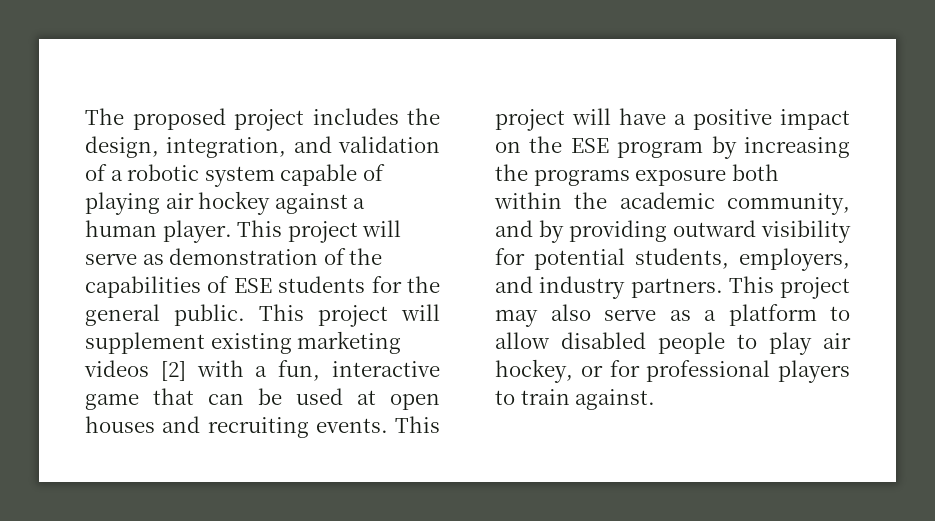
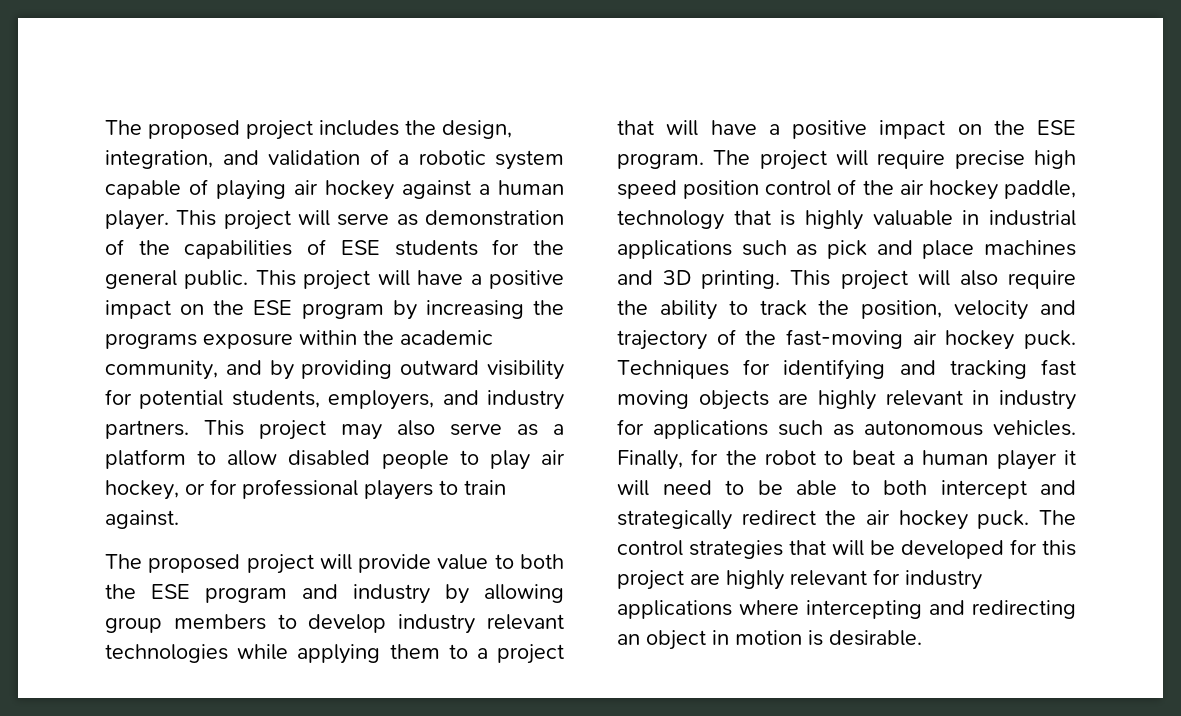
- This project will supplement existing marketing videos [2] with a fun, interactive game that can be used at open houses and recruiting events. This project will have a positive impact on the ESE program by increasing the programs exposure both within the academic community, and by providing outward visibility for potential students, employers, and industry partners.
+ This project will have a positive impact on the ESE program by increasing the programs exposure within the academic community, and by providing outward visibility for potential students, employers, and industry partners.
+ The proposed project will provide value to both the ESE program and industry by allowing group members to develop industry relevant technologies while applying them to a project that will have a positive impact on the ESE program. The project will require precise high speed position control of the air hockey paddle, technology that is highly valuable in industrial applications such as pick and place machines and 3D printing. This project will also require the ability to track the position, velocity and trajectory of the fast-moving air hockey puck. Techniques for identifying and tracking fast moving objects are highly relevant in industry for applications such as autonomous vehicles. Finally, for the robot to beat a human player it will need to be able to both intercept and strategically redirect the air hockey puck. The control strategies that will be developed for this project are highly relevant for industry applications where intercepting and redirecting an object in motion is desirable.

